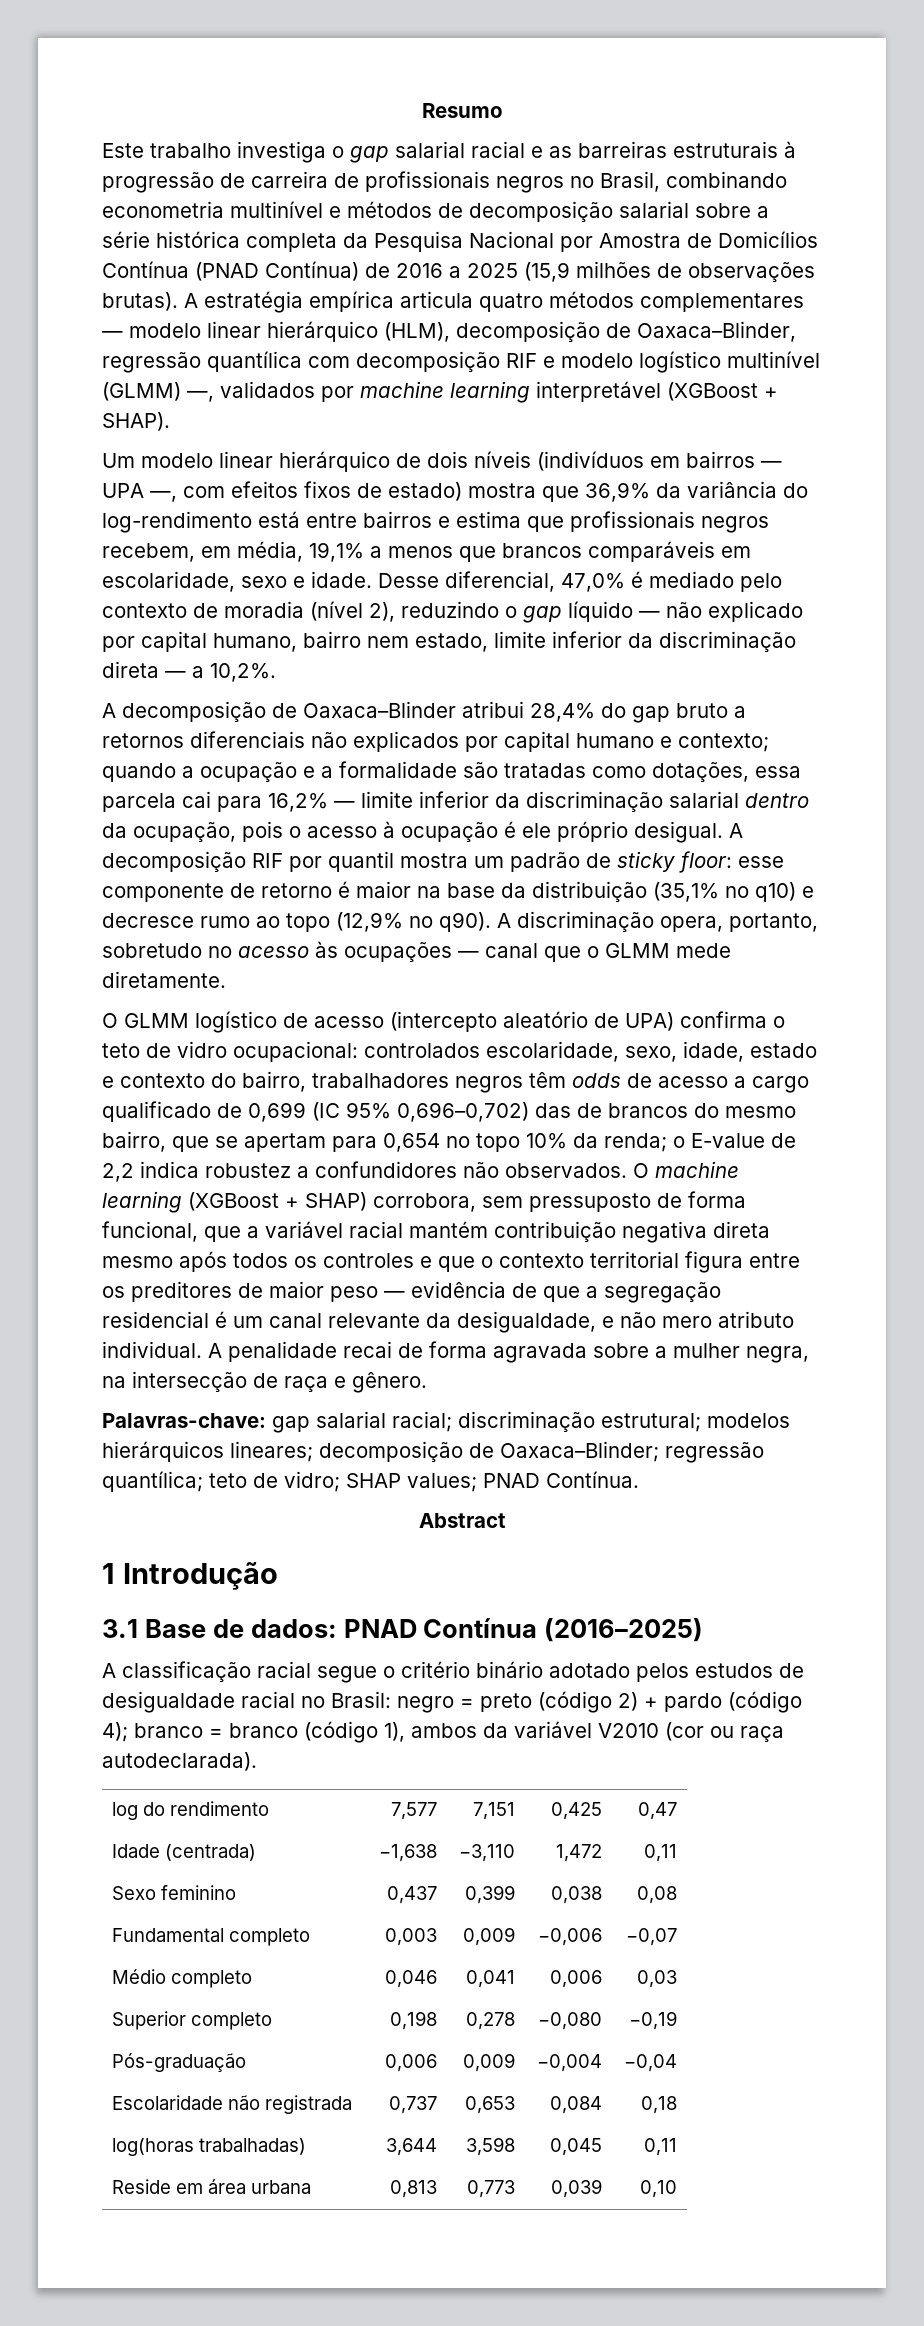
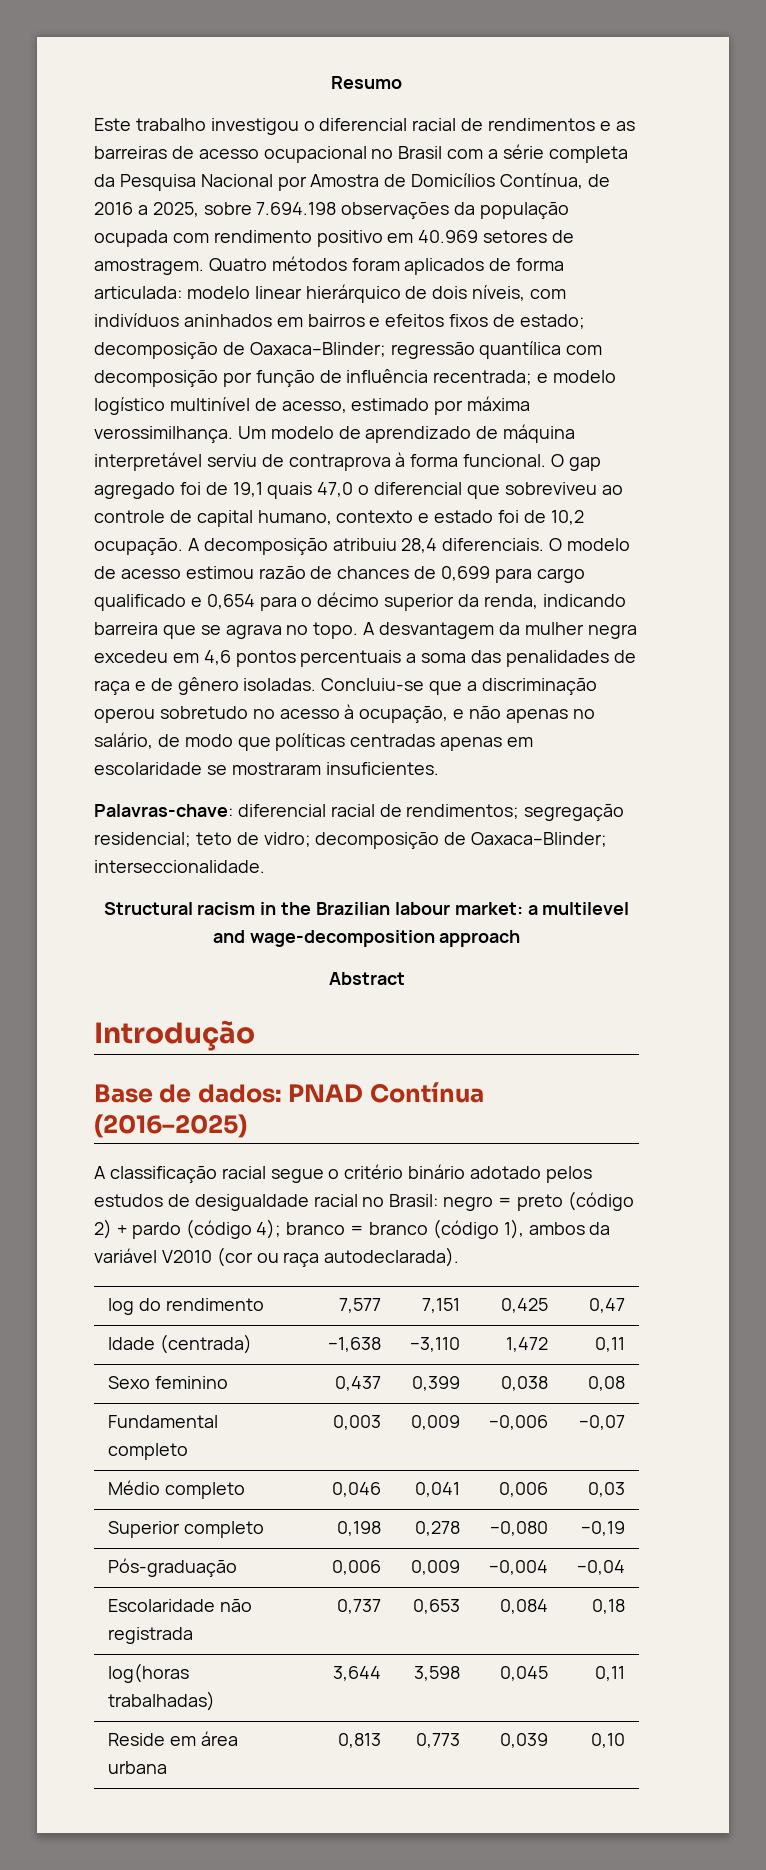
- Este trabalho investiga o gap salarial racial e as barreiras estruturais à progressão de carreira de profissionais negros no Brasil, combinando econometria multinível e métodos de decomposição salarial sobre a série histórica completa da Pesquisa Nacional por Amostra de Domicílios Contínua (PNAD Contínua) de 2016 a 2025 (15,9 milhões de observações brutas). A estratégia empírica articula quatro métodos complementares — modelo linear hierárquico (HLM), decomposição de Oaxaca–Blinder, regressão quantílica com decomposição RIF e modelo logístico multinível (GLMM) —, validados por machine learning interpretável (XGBoost + SHAP).
- Um modelo linear hierárquico de dois níveis (indivíduos em bairros — UPA —, com efeitos fixos de estado) mostra que 36,9% da variância do log-rendimento está entre bairros e estima que profissionais negros recebem, em média, 19,1% a menos que brancos comparáveis em escolaridade, sexo e idade. Desse diferencial, 47,0% é mediado pelo contexto de moradia (nível 2), reduzindo o gap líquido — não explicado por capital humano, bairro nem estado, limite inferior da discriminação direta — a 10,2%.
- A decomposição de Oaxaca–Blinder atribui 28,4% do gap bruto a retornos diferenciais não explicados por capital humano e contexto; quando a ocupação e a formalidade são tratadas como dotações, essa parcela cai para 16,2% — limite inferior da discriminação salarial dentro da ocupação, pois o acesso à ocupação é ele próprio desigual. A decomposição RIF por quantil mostra um padrão de sticky floor: esse componente de retorno é maior na base da distribuição (35,1% no q10) e decresce rumo ao topo (12,9% no q90). A discriminação opera, portanto, sobretudo no acesso às ocupações — canal que o GLMM mede diretamente.
- O GLMM logístico de acesso (intercepto aleatório de UPA) confirma o teto de vidro ocupacional: controlados escolaridade, sexo, idade, estado e contexto do bairro, trabalhadores negros têm odds de acesso a cargo qualificado de 0,699 (IC 95% 0,696–0,702) das de brancos do mesmo bairro, que se apertam para 0,654 no topo 10% da renda; o E-value de 2,2 indica robustez a confundidores não observados. O machine learning (XGBoost + SHAP) corrobora, sem pressuposto de forma funcional, que a variável racial mantém contribuição negativa direta mesmo após todos os controles e que o contexto territorial figura entre os preditores de maior peso — evidência de que a segregação residencial é um canal relevante da desigualdade, e não mero atributo individual. A penalidade recai de forma agravada sobre a mulher negra, na intersecção de raça e gênero.
- Palavras-chave: gap salarial racial; discriminação estrutural; modelos hierárquicos lineares; decomposição de Oaxaca–Blinder; regressão quantílica; teto de vidro; SHAP values; PNAD Contínua.
+ Este trabalho investigou o diferencial racial de rendimentos e as barreiras de acesso ocupacional no Brasil com a série completa da Pesquisa Nacional por Amostra de Domicílios Contínua, de 2016 a 2025, sobre 7.694.198 observações da população ocupada com rendimento positivo em 40.969 setores de amostragem. Quatro métodos foram aplicados de forma articulada: modelo linear hierárquico de dois níveis, com indivíduos aninhados em bairros e efeitos fixos de estado; decomposição de Oaxaca–Blinder; regressão quantílica com decomposição por função de influência recentrada; e modelo logístico multinível de acesso, estimado por máxima verossimilhança. Um modelo de aprendizado de máquina interpretável serviu de contraprova à forma funcional. O gap agregado foi de 19,1 quais 47,0 o diferencial que sobreviveu ao controle de capital humano, contexto e estado foi de 10,2 ocupação. A decomposição atribuiu 28,4 diferenciais. O modelo de acesso estimou razão de chances de 0,699 para cargo qualificado e 0,654 para o décimo superior da renda, indicando barreira que se agrava no topo. A desvantagem da mulher negra excedeu em 4,6 pontos percentuais a soma das penalidades de raça e de gênero isoladas. Concluiu-se que a discriminação operou sobretudo no acesso à ocupação, e não apenas no salário, de modo que políticas centradas apenas em escolaridade se mostraram insuficientes.
+ Palavras-chave: diferencial racial de rendimentos; segregação residencial; teto de vidro; decomposição de Oaxaca–Blinder; interseccionalidade.
+ Structural racism in the Brazilian labour market: a multilevel and wage-decomposition approach
- 1 Introdução
+ Introdução
- 3.1 Base de dados: PNAD Contínua (2016–2025)
+ Base de dados: PNAD Contínua (2016–2025)

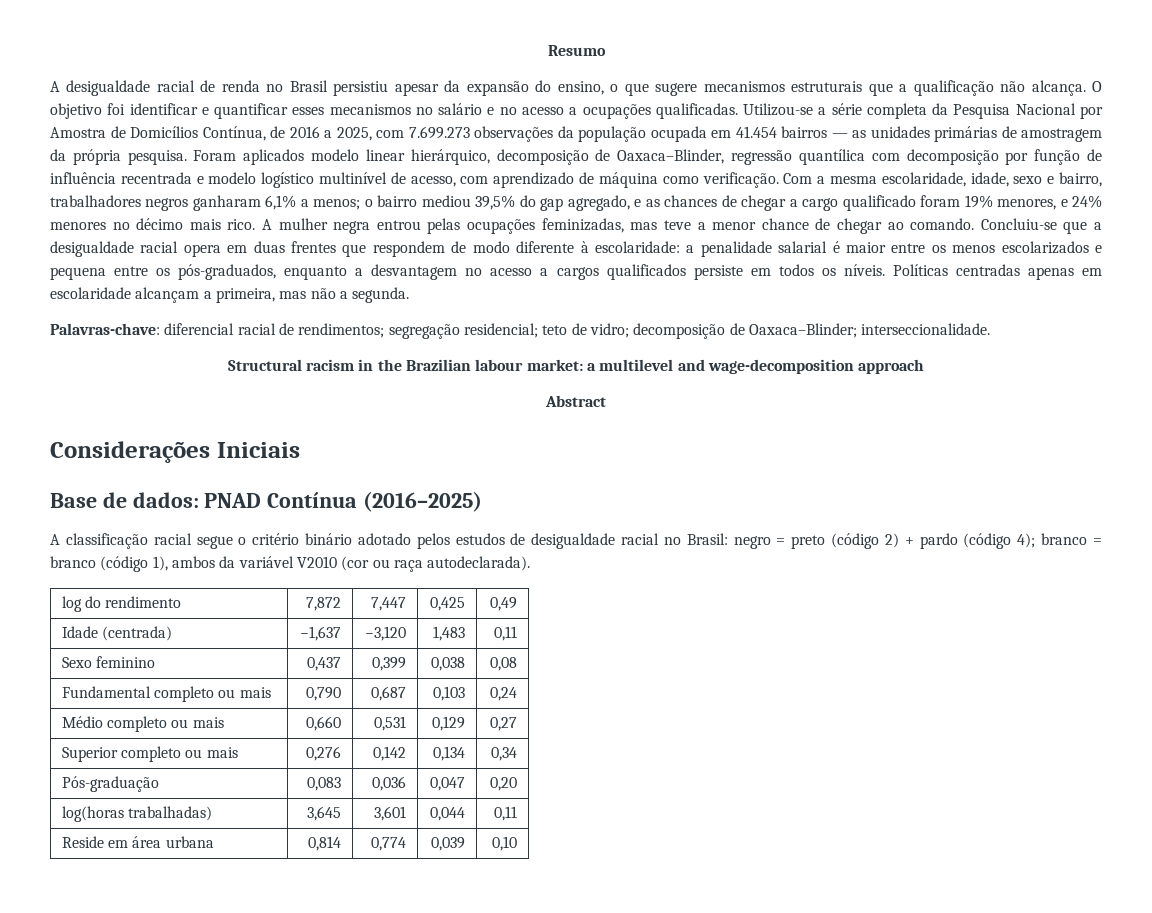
- Este trabalho investigou o diferencial racial de rendimentos e as barreiras de acesso ocupacional no Brasil com a série completa da Pesquisa Nacional por Amostra de Domicílios Contínua, de 2016 a 2025, sobre 7.694.198 observações da população ocupada com rendimento positivo em 40.969 setores de amostragem. Quatro métodos foram aplicados de forma articulada: modelo linear hierárquico de dois níveis, com indivíduos aninhados em bairros e efeitos fixos de estado; decomposição de Oaxaca–Blinder; regressão quantílica com decomposição por função de influência recentrada; e modelo logístico multinível de acesso, estimado por máxima verossimilhança. Um modelo de aprendizado de máquina interpretável serviu de contraprova à forma funcional. O gap agregado foi de 19,1 quais 47,0 o diferencial que sobreviveu ao controle de capital humano, contexto e estado foi de 10,2 ocupação. A decomposição atribuiu 28,4 diferenciais. O modelo de acesso estimou razão de chances de 0,699 para cargo qualificado e 0,654 para o décimo superior da renda, indicando barreira que se agrava no topo. A desvantagem da mulher negra excedeu em 4,6 pontos percentuais a soma das penalidades de raça e de gênero isoladas. Concluiu-se que a discriminação operou sobretudo no acesso à ocupação, e não apenas no salário, de modo que políticas centradas apenas em escolaridade se mostraram insuficientes.
+ A desigualdade racial de renda no Brasil persistiu apesar da expansão do ensino, o que sugere mecanismos estruturais que a qualificação não alcança. O objetivo foi identificar e quantificar esses mecanismos no salário e no acesso a ocupações qualificadas. Utilizou-se a série completa da Pesquisa Nacional por Amostra de Domicílios Contínua, de 2016 a 2025, com 7.699.273 observações da população ocupada em 41.454 bairros — as unidades primárias de amostragem da própria pesquisa. Foram aplicados modelo linear hierárquico, decomposição de Oaxaca–Blinder, regressão quantílica com decomposição por função de influência recentrada e modelo logístico multinível de acesso, com aprendizado de máquina como verificação. Com a mesma escolaridade, idade, sexo e bairro, trabalhadores negros ganharam 6,1% a menos; o bairro mediou 39,5% do gap agregado, e as chances de chegar a cargo qualificado foram 19% menores, e 24% menores no décimo mais rico. A mulher negra entrou pelas ocupações feminizadas, mas teve a menor chance de chegar ao comando. Concluiu-se que a desigualdade racial opera em duas frentes que respondem de modo diferente à escolaridade: a penalidade salarial é maior entre os menos escolarizados e pequena entre os pós-graduados, enquanto a desvantagem no acesso a cargos qualificados persiste em todos os níveis. Políticas centradas apenas em escolaridade alcançam a primeira, mas não a segunda.
- Introdução
+ Considerações Iniciais
- log do rendimento | 7,577 | 7,151 | 0,425 | 0,47
+ log do rendimento | 7,872 | 7,447 | 0,425 | 0,49
- Idade (centrada) | −1,638 | −3,110 | 1,472 | 0,11
+ Idade (centrada) | −1,637 | −3,120 | 1,483 | 0,11
- Fundamental completo | 0,003 | 0,009 | −0,006 | −0,07
- Médio completo | 0,046 | 0,041 | 0,006 | 0,03
- Superior completo | 0,198 | 0,278 | −0,080 | −0,19
- Pós-graduação | 0,006 | 0,009 | −0,004 | −0,04
- Escolaridade não registrada | 0,737 | 0,653 | 0,084 | 0,18
+ Fundamental completo ou mais | 0,790 | 0,687 | 0,103 | 0,24
+ Médio completo ou mais | 0,660 | 0,531 | 0,129 | 0,27
+ Superior completo ou mais | 0,276 | 0,142 | 0,134 | 0,34
+ Pós-graduação | 0,083 | 0,036 | 0,047 | 0,20
- log(horas trabalhadas) | 3,644 | 3,598 | 0,045 | 0,11
+ log(horas trabalhadas) | 3,645 | 3,601 | 0,044 | 0,11
- Reside em área urbana | 0,813 | 0,773 | 0,039 | 0,10
+ Reside em área urbana | 0,814 | 0,774 | 0,039 | 0,10

